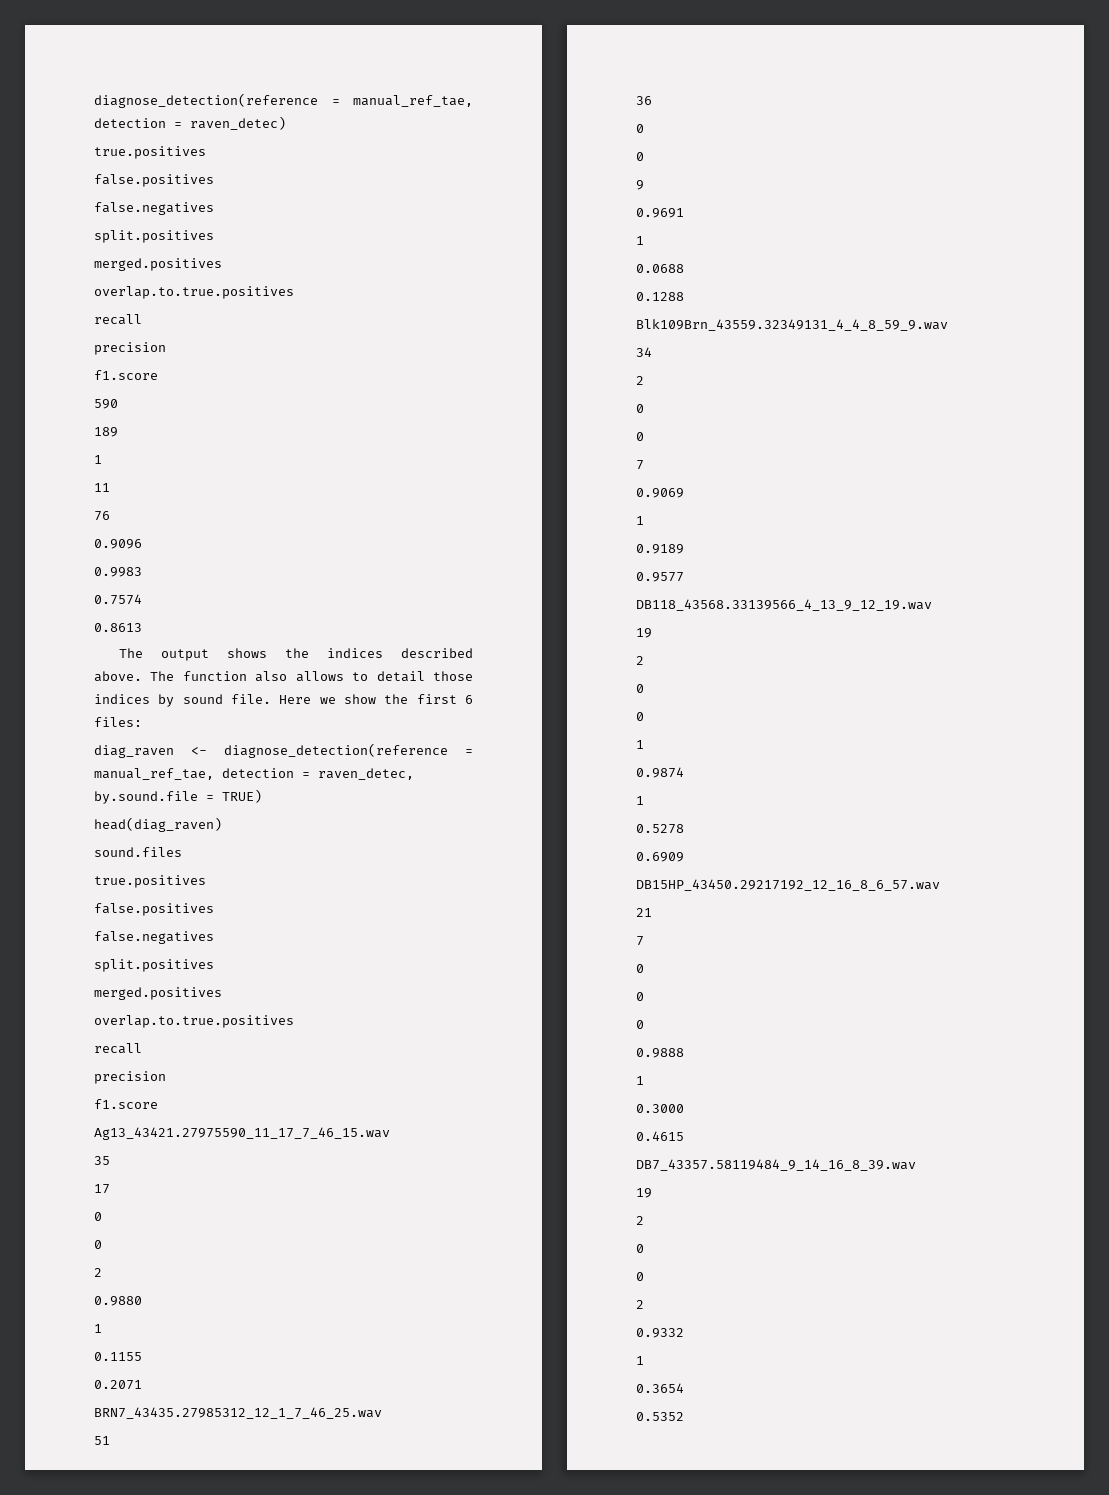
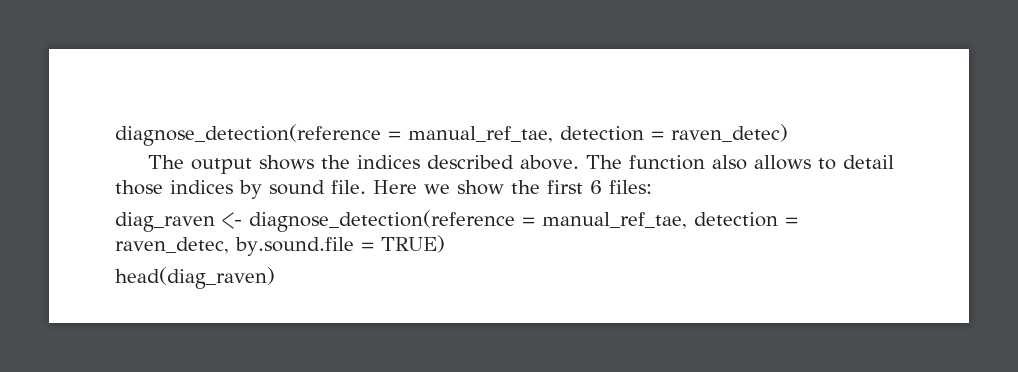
  diagnose_detection(reference = manual_ref_tae, detection = raven_detec)
- true.positives
- false.positives
- false.negatives
- split.positives
- merged.positives
- overlap.to.true.positives
- recall
- precision
- f1.score
- 590
- 189
- 1
- 11
- 76
- 0.9096
- 0.9983
- 0.7574
- 0.8613
- sound.files
- true.positives
- false.positives
- false.negatives
- split.positives
- merged.positives
- overlap.to.true.positives
- recall
- precision
- f1.score
- Ag13_43421.27975590_11_17_7_46_15.wav
- 35
- 17
- 0
- 0
- 2
- 0.9880
- 1
- 0.1155
- 0.2071
- BRN7_43435.27985312_12_1_7_46_25.wav
- 51
- 36
- 0
- 0
- 9
- 0.9691
- 1
- 0.0688
- 0.1288
- Blk109Brn_43559.32349131_4_4_8_59_9.wav
- 34
- 2
- 0
- 0
- 7
- 0.9069
- 1
- 0.9189
- 0.9577
- DB118_43568.33139566_4_13_9_12_19.wav
- 19
- 2
- 0
- 0
- 1
- 0.9874
- 1
- 0.5278
- 0.6909
- DB15HP_43450.29217192_12_16_8_6_57.wav
- 21
- 7
- 0
- 0
- 0
- 0.9888
- 1
- 0.3000
- 0.4615
- DB7_43357.58119484_9_14_16_8_39.wav
- 19
- 2
- 0
- 0
- 2
- 0.9332
- 1
- 0.3654
- 0.5352

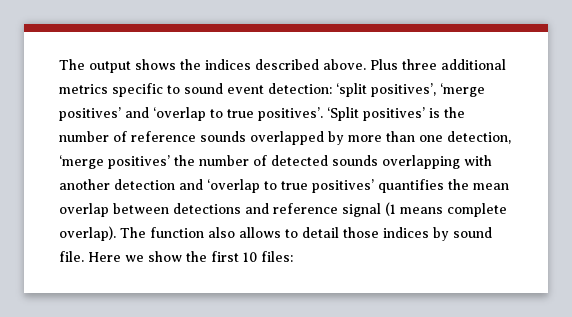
- diagnose_detection(reference = manual_ref_tae, detection = raven_detec)
+ Plus three additional metrics specific to sound event detection: ‘split positives’, ‘merge positives’ and ‘overlap to true positives’. ‘Split positives’ is the number of reference sounds overlapped by more than one detection, ‘merge positives’ the number of detected sounds overlapping with another detection and ‘overlap to true positives’ quantifies the mean overlap between detections and reference signal (1 means complete overlap).
- Here we show the first 6 files:
+ Here we show the first 10 files:
- diag_raven <- diagnose_detection(reference = manual_ref_tae, detection = raven_detec, by.sound.file = TRUE)
- head(diag_raven)

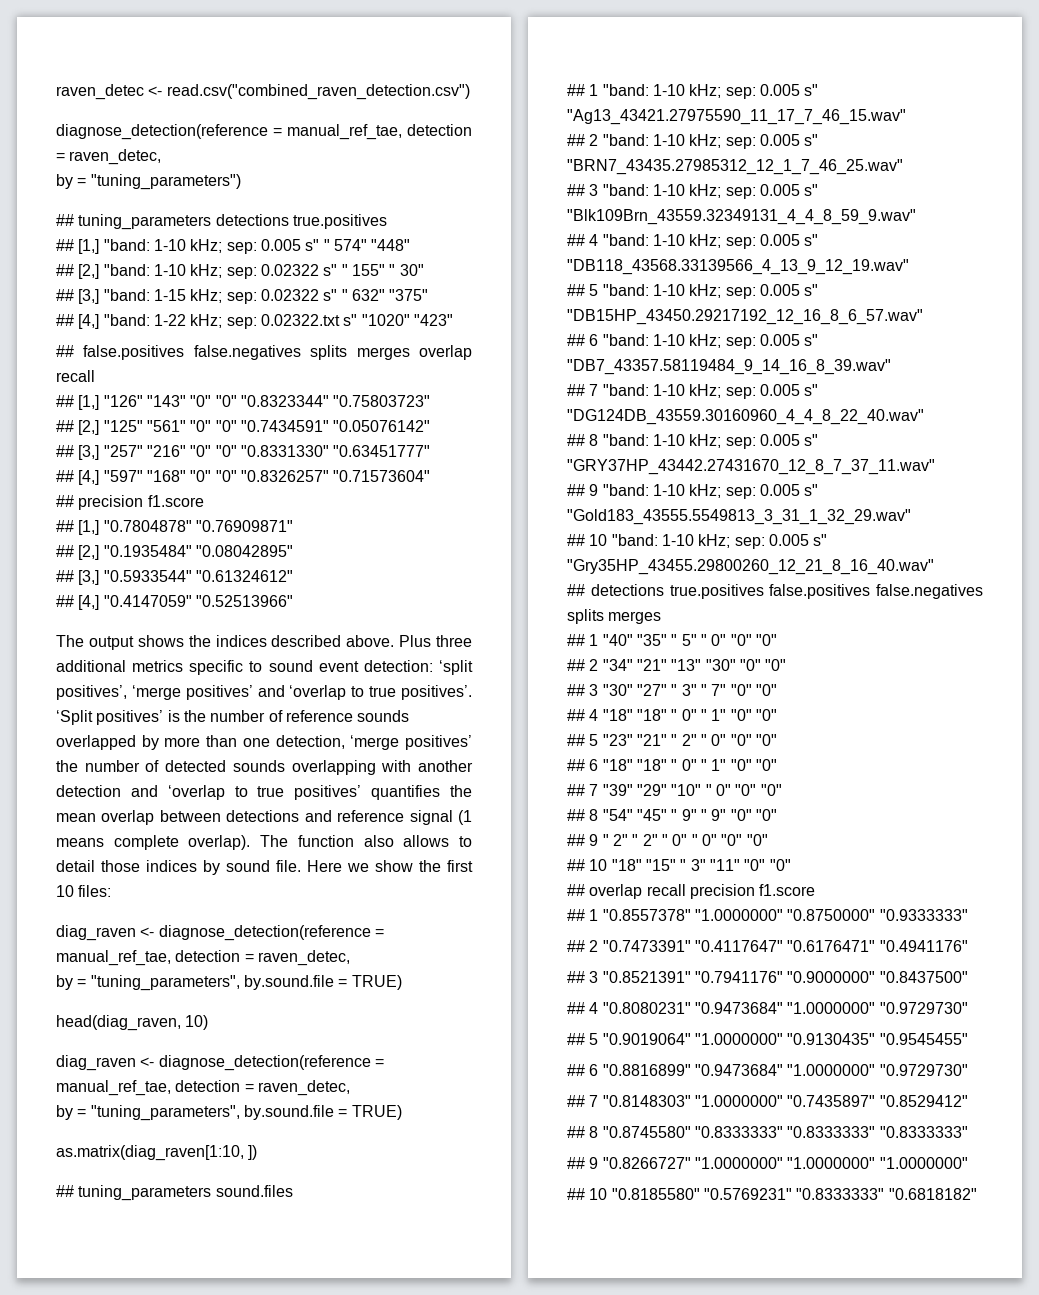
+ raven_detec <- read.csv("combined_raven_detection.csv")
+ diagnose_detection(reference = manual_ref_tae, detection = raven_detec,
+ by = "tuning_parameters")
+ ## tuning_parameters detections true.positives
+ ## [1,] "band: 1-10 kHz; sep: 0.005 s" " 574" "448"
+ ## [2,] "band: 1-10 kHz; sep: 0.02322 s" " 155" " 30"
+ ## [3,] "band: 1-15 kHz; sep: 0.02322 s" " 632" "375"
+ ## [4,] "band: 1-22 kHz; sep: 0.02322.txt s" "1020" "423"
+ ## false.positives false.negatives splits merges overlap recall
+ ## [1,] "126" "143" "0" "0" "0.8323344" "0.75803723"
+ ## [2,] "125" "561" "0" "0" "0.7434591" "0.05076142"
+ ## [3,] "257" "216" "0" "0" "0.8331330" "0.63451777"
+ ## [4,] "597" "168" "0" "0" "0.8326257" "0.71573604"
+ ## precision f1.score
+ ## [1,] "0.7804878" "0.76909871"
+ ## [2,] "0.1935484" "0.08042895"
+ ## [3,] "0.5933544" "0.61324612"
+ ## [4,] "0.4147059" "0.52513966"
  Here we show the first 10 files:
+ diag_raven <- diagnose_detection(reference = manual_ref_tae, detection = raven_detec,
+ by = "tuning_parameters", by.sound.file = TRUE)
+ head(diag_raven, 10)
+ diag_raven <- diagnose_detection(reference = manual_ref_tae, detection = raven_detec,
+ by = "tuning_parameters", by.sound.file = TRUE)
+ as.matrix(diag_raven[1:10, ])
+ ## tuning_parameters sound.files
+ ## 1 "band: 1-10 kHz; sep: 0.005 s" "Ag13_43421.27975590_11_17_7_46_15.wav"
+ ## 2 "band: 1-10 kHz; sep: 0.005 s" "BRN7_43435.27985312_12_1_7_46_25.wav"
+ ## 3 "band: 1-10 kHz; sep: 0.005 s" "Blk109Brn_43559.32349131_4_4_8_59_9.wav"
+ ## 4 "band: 1-10 kHz; sep: 0.005 s" "DB118_43568.33139566_4_13_9_12_19.wav"
+ ## 5 "band: 1-10 kHz; sep: 0.005 s" "DB15HP_43450.29217192_12_16_8_6_57.wav"
+ ## 6 "band: 1-10 kHz; sep: 0.005 s" "DB7_43357.58119484_9_14_16_8_39.wav"
+ ## 7 "band: 1-10 kHz; sep: 0.005 s" "DG124DB_43559.30160960_4_4_8_22_40.wav"
+ ## 8 "band: 1-10 kHz; sep: 0.005 s" "GRY37HP_43442.27431670_12_8_7_37_11.wav"
+ ## 9 "band: 1-10 kHz; sep: 0.005 s" "Gold183_43555.5549813_3_31_1_32_29.wav"
+ ## 10 "band: 1-10 kHz; sep: 0.005 s" "Gry35HP_43455.29800260_12_21_8_16_40.wav"
+ ## detections true.positives false.positives false.negatives splits merges
+ ## 1 "40" "35" " 5" " 0" "0" "0"
+ ## 2 "34" "21" "13" "30" "0" "0"
+ ## 3 "30" "27" " 3" " 7" "0" "0"
+ ## 4 "18" "18" " 0" " 1" "0" "0"
+ ## 5 "23" "21" " 2" " 0" "0" "0"
+ ## 6 "18" "18" " 0" " 1" "0" "0"
+ ## 7 "39" "29" "10" " 0" "0" "0"
+ ## 8 "54" "45" " 9" " 9" "0" "0"
+ ## 9 " 2" " 2" " 0" " 0" "0" "0"
+ ## 10 "18" "15" " 3" "11" "0" "0"
+ ## overlap recall precision f1.score
+ ## 1 "0.8557378" "1.0000000" "0.8750000" "0.9333333"
+ ## 2 "0.7473391" "0.4117647" "0.6176471" "0.4941176"
+ ## 3 "0.8521391" "0.7941176" "0.9000000" "0.8437500"
+ ## 4 "0.8080231" "0.9473684" "1.0000000" "0.9729730"
+ ## 5 "0.9019064" "1.0000000" "0.9130435" "0.9545455"
+ ## 6 "0.8816899" "0.9473684" "1.0000000" "0.9729730"
+ ## 7 "0.8148303" "1.0000000" "0.7435897" "0.8529412"
+ ## 8 "0.8745580" "0.8333333" "0.8333333" "0.8333333"
+ ## 9 "0.8266727" "1.0000000" "1.0000000" "1.0000000"
+ ## 10 "0.8185580" "0.5769231" "0.8333333" "0.6818182"

